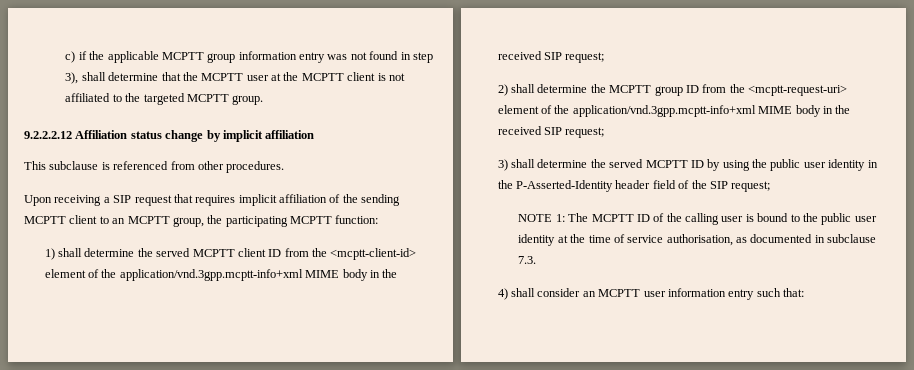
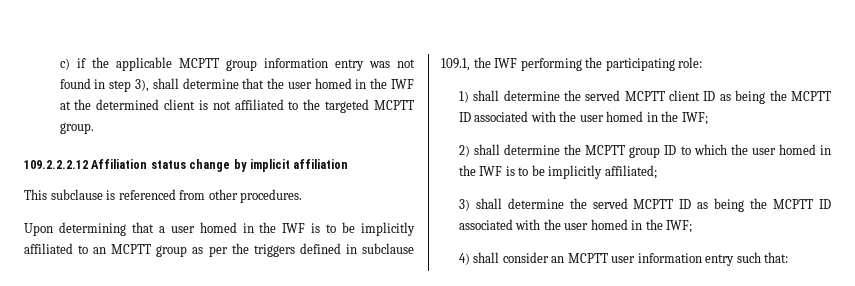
- c) if the applicable MCPTT group information entry was not found in step 3), shall determine that the MCPTT user at the MCPTT client is not affiliated to the targeted MCPTT group.
+ c) if the applicable MCPTT group information entry was not found in step 3), shall determine that the user homed in the IWF at the determined client is not affiliated to the targeted MCPTT group.
- 9.2.2.2.12 Affiliation status change by implicit affiliation
+ 109.2.2.2.12 Affiliation status change by implicit affiliation
- Upon receiving a SIP request that requires implicit affiliation of the sending MCPTT client to an MCPTT group, the participating MCPTT function:
+ Upon determining that a user homed in the IWF is to be implicitly affiliated to an MCPTT group as per the triggers defined in subclause 109.1, the IWF performing the participating role:
- 1) shall determine the served MCPTT client ID from the <mcptt-client-id> element of the application/vnd.3gpp.mcptt-info+xml MIME body in the received SIP request;
+ 1) shall determine the served MCPTT client ID as being the MCPTT ID associated with the user homed in the IWF;
- 2) shall determine the MCPTT group ID from the <mcptt-request-uri> element of the application/vnd.3gpp.mcptt-info+xml MIME body in the received SIP request;
+ 2) shall determine the MCPTT group ID to which the user homed in the IWF is to be implicitly affiliated;
- 3) shall determine the served MCPTT ID by using the public user identity in the P-Asserted-Identity header field of the SIP request;
- NOTE 1: The MCPTT ID of the calling user is bound to the public user identity at the time of service authorisation, as documented in subclause 7.3.
+ 3) shall determine the served MCPTT ID as being the MCPTT ID associated with the user homed in the IWF;

